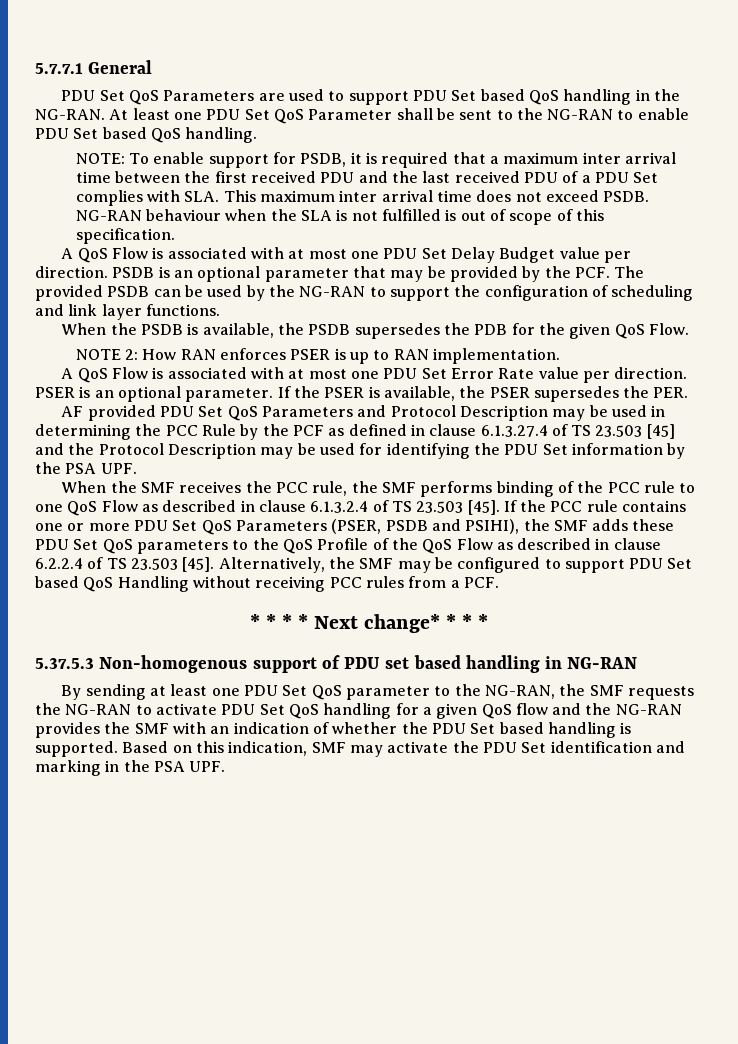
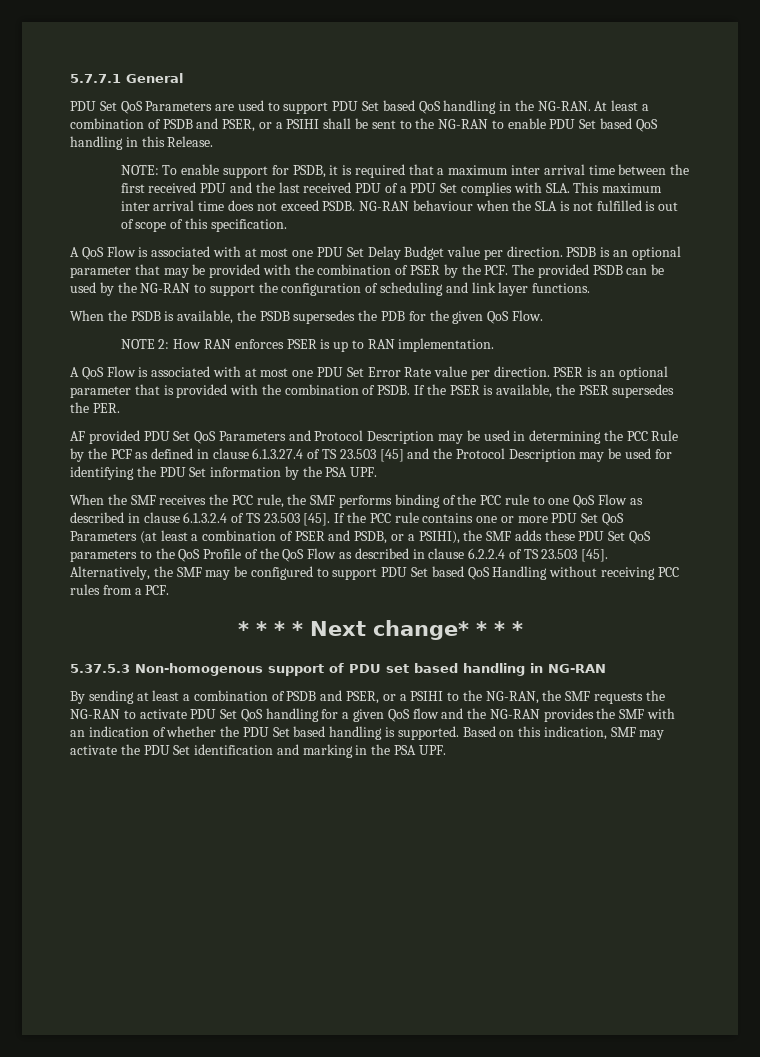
- At least one PDU Set QoS Parameter shall be sent to the NG-RAN to enable PDU Set based QoS handling.
+ At least a combination of PSDB and PSER, or a PSIHI shall be sent to the NG-RAN to enable PDU Set based QoS handling in this Release.
- PSDB is an optional parameter that may be provided by the PCF. The provided PSDB can be used by the NG-RAN to support the configuration of scheduling and link layer functions.
+ PSDB is an optional parameter that may be provided with the combination of PSER by the PCF. The provided PSDB can be used by the NG-RAN to support the configuration of scheduling and link layer functions.
- PSER is an optional parameter.
+ PSER is an optional parameter that is provided with the combination of PSDB.
- If the PCC rule contains one or more PDU Set QoS Parameters (PSER, PSDB and PSIHI), the SMF adds these PDU Set QoS parameters to the QoS Profile of the QoS Flow as described in clause 6.2.2.4 of TS 23.503 [45].
+ If the PCC rule contains one or more PDU Set QoS Parameters (at least a combination of PSER and PSDB, or a PSIHI), the SMF adds these PDU Set QoS parameters to the QoS Profile of the QoS Flow as described in clause 6.2.2.4 of TS 23.503 [45].
- By sending at least one PDU Set QoS parameter to the NG-RAN, the SMF requests the NG-RAN to activate PDU Set QoS handling for a given QoS flow and the NG-RAN provides the SMF with an indication of whether the PDU Set based handling is supported.
+ By sending at least a combination of PSDB and PSER, or a PSIHI to the NG-RAN, the SMF requests the NG-RAN to activate PDU Set QoS handling for a given QoS flow and the NG-RAN provides the SMF with an indication of whether the PDU Set based handling is supported.

